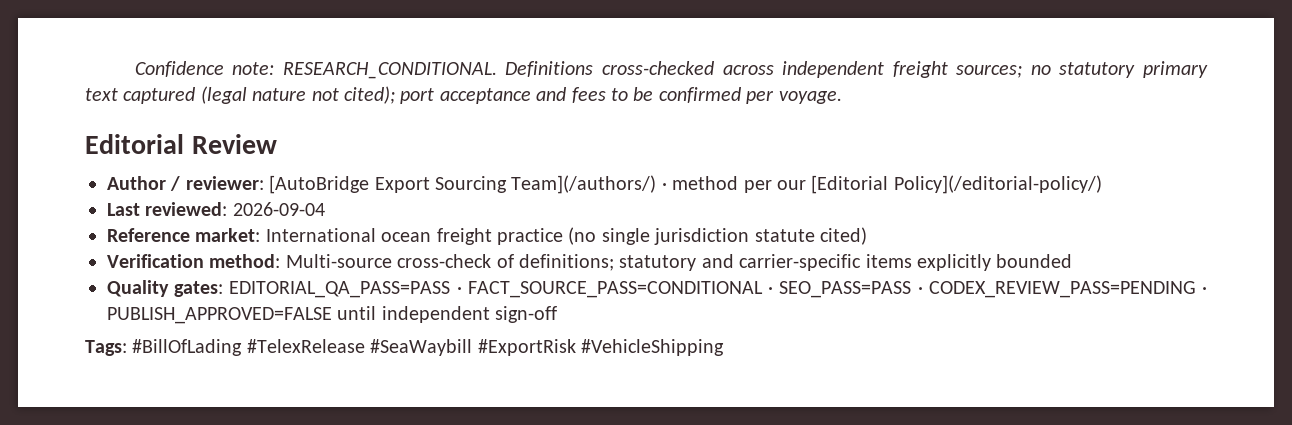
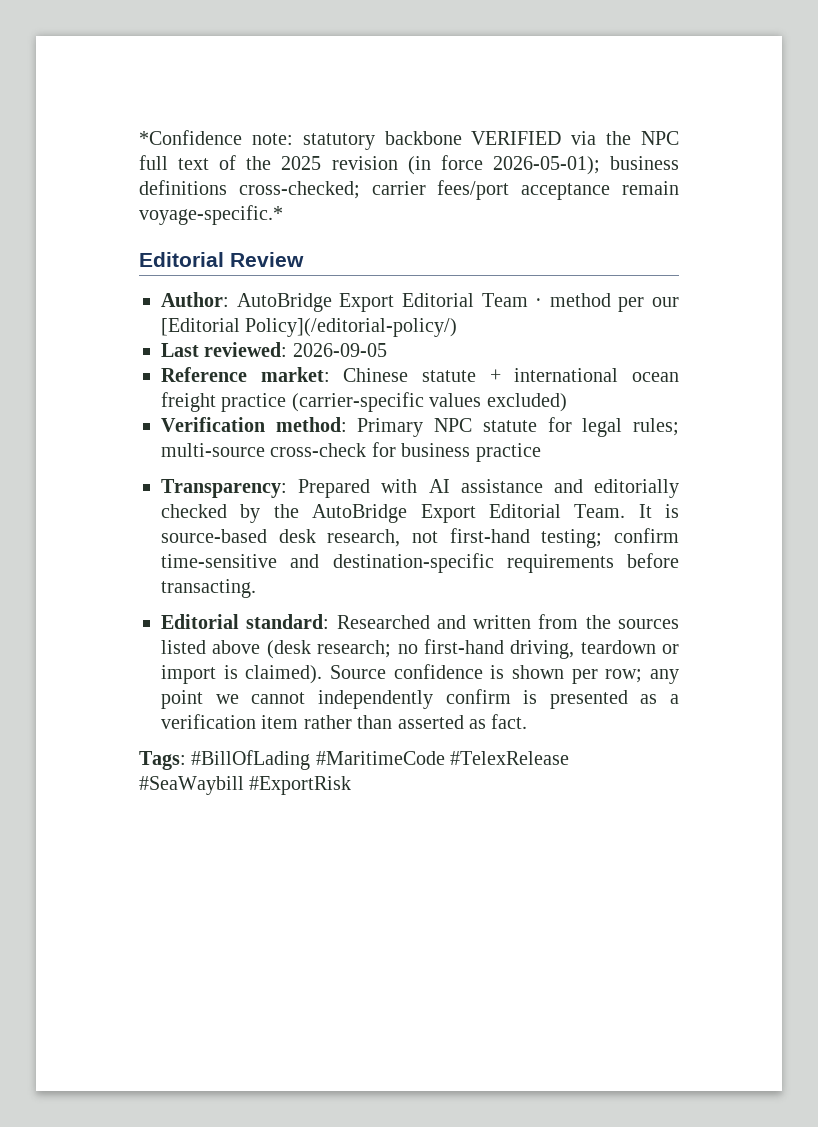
- Confidence note: RESEARCH_CONDITIONAL. Definitions cross-checked across independent freight sources; no statutory primary text captured (legal nature not cited); port acceptance and fees to be confirmed per voyage.
+ *Confidence note: statutory backbone VERIFIED via the NPC full text of the 2025 revision (in force 2026-05-01); business definitions cross-checked; carrier fees/port acceptance remain voyage-specific.*
  Editorial Review
- Author / reviewer: [AutoBridge Export Sourcing Team](/authors/) · method per our [Editorial Policy](/editorial-policy/)
+ Author: AutoBridge Export Editorial Team · method per our [Editorial Policy](/editorial-policy/)
- Last reviewed: 2026-09-04
+ Last reviewed: 2026-09-05
- Reference market: International ocean freight practice (no single jurisdiction statute cited)
- Verification method: Multi-source cross-check of definitions; statutory and carrier-specific items explicitly bounded
- Quality gates: EDITORIAL_QA_PASS=PASS · FACT_SOURCE_PASS=CONDITIONAL · SEO_PASS=PASS · CODEX_REVIEW_PASS=PENDING · PUBLISH_APPROVED=FALSE until independent sign-off
+ Reference market: Chinese statute + international ocean freight practice (carrier-specific values excluded)
+ Verification method: Primary NPC statute for legal rules; multi-source cross-check for business practice
+ Transparency: Prepared with AI assistance and editorially checked by the AutoBridge Export Editorial Team. It is source-based desk research, not first-hand testing; confirm time-sensitive and destination-specific requirements before transacting.
+ Editorial standard: Researched and written from the sources listed above (desk research; no first-hand driving, teardown or import is claimed). Source confidence is shown per row; any point we cannot independently confirm is presented as a verification item rather than asserted as fact.
- Tags: #BillOfLading #TelexRelease #SeaWaybill #ExportRisk #VehicleShipping
+ Tags: #BillOfLading #MaritimeCode #TelexRelease #SeaWaybill #ExportRisk

